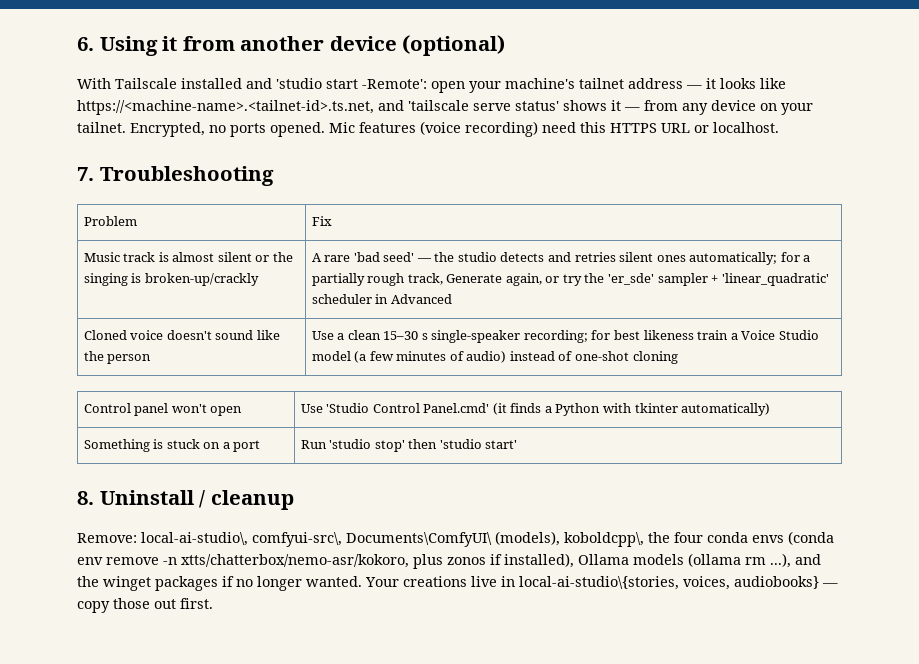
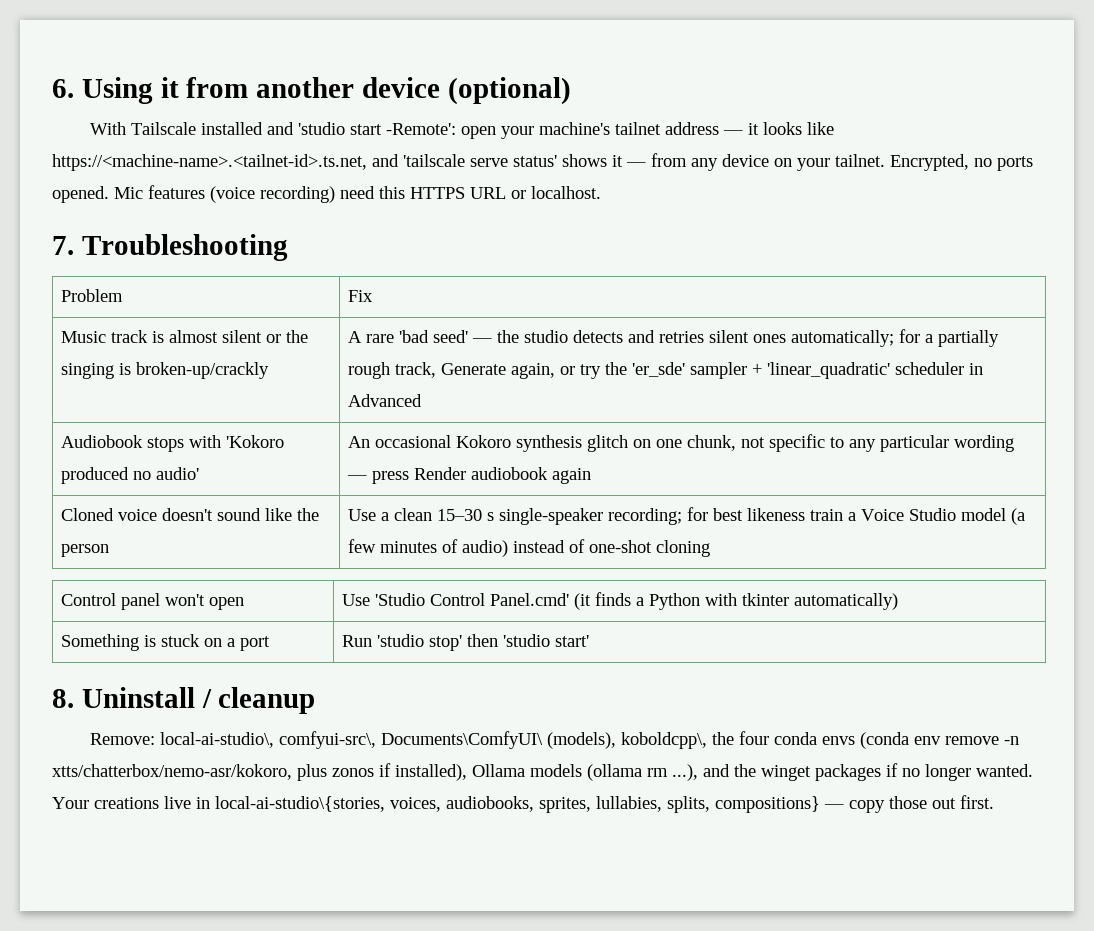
+ Audiobook stops with 'Kokoro produced no audio' | An occasional Kokoro synthesis glitch on one chunk, not specific to any particular wording — press Render audiobook again
- Your creations live in local-ai-studio\{stories, voices, audiobooks} — copy those out first.
+ Your creations live in local-ai-studio\{stories, voices, audiobooks, sprites, lullabies, splits, compositions} — copy those out first.

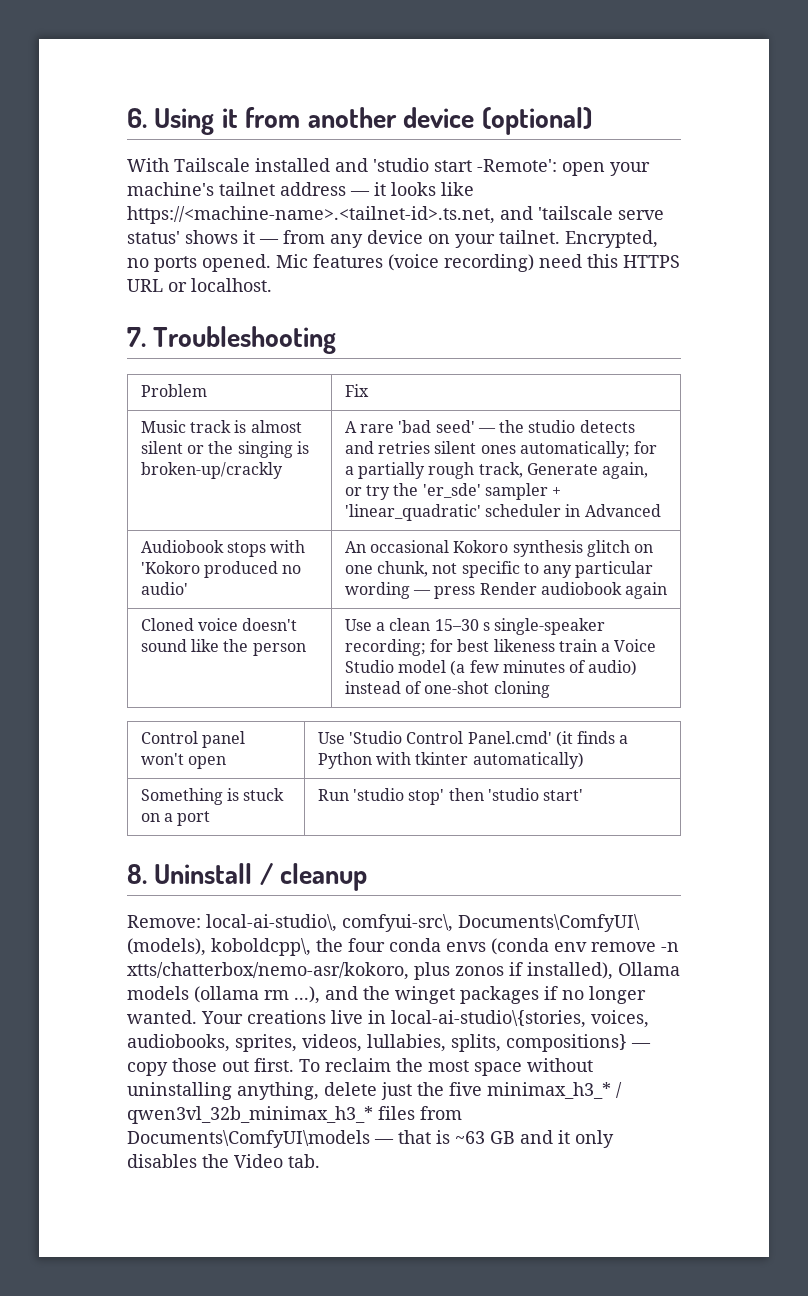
- Your creations live in local-ai-studio\{stories, voices, audiobooks, sprites, lullabies, splits, compositions} — copy those out first.
+ Your creations live in local-ai-studio\{stories, voices, audiobooks, sprites, videos, lullabies, splits, compositions} — copy those out first.
+ To reclaim the most space without uninstalling anything, delete just the five minimax_h3_* / qwen3vl_32b_minimax_h3_* files from Documents\ComfyUI\models — that is ~63 GB and it only disables the Video tab.

